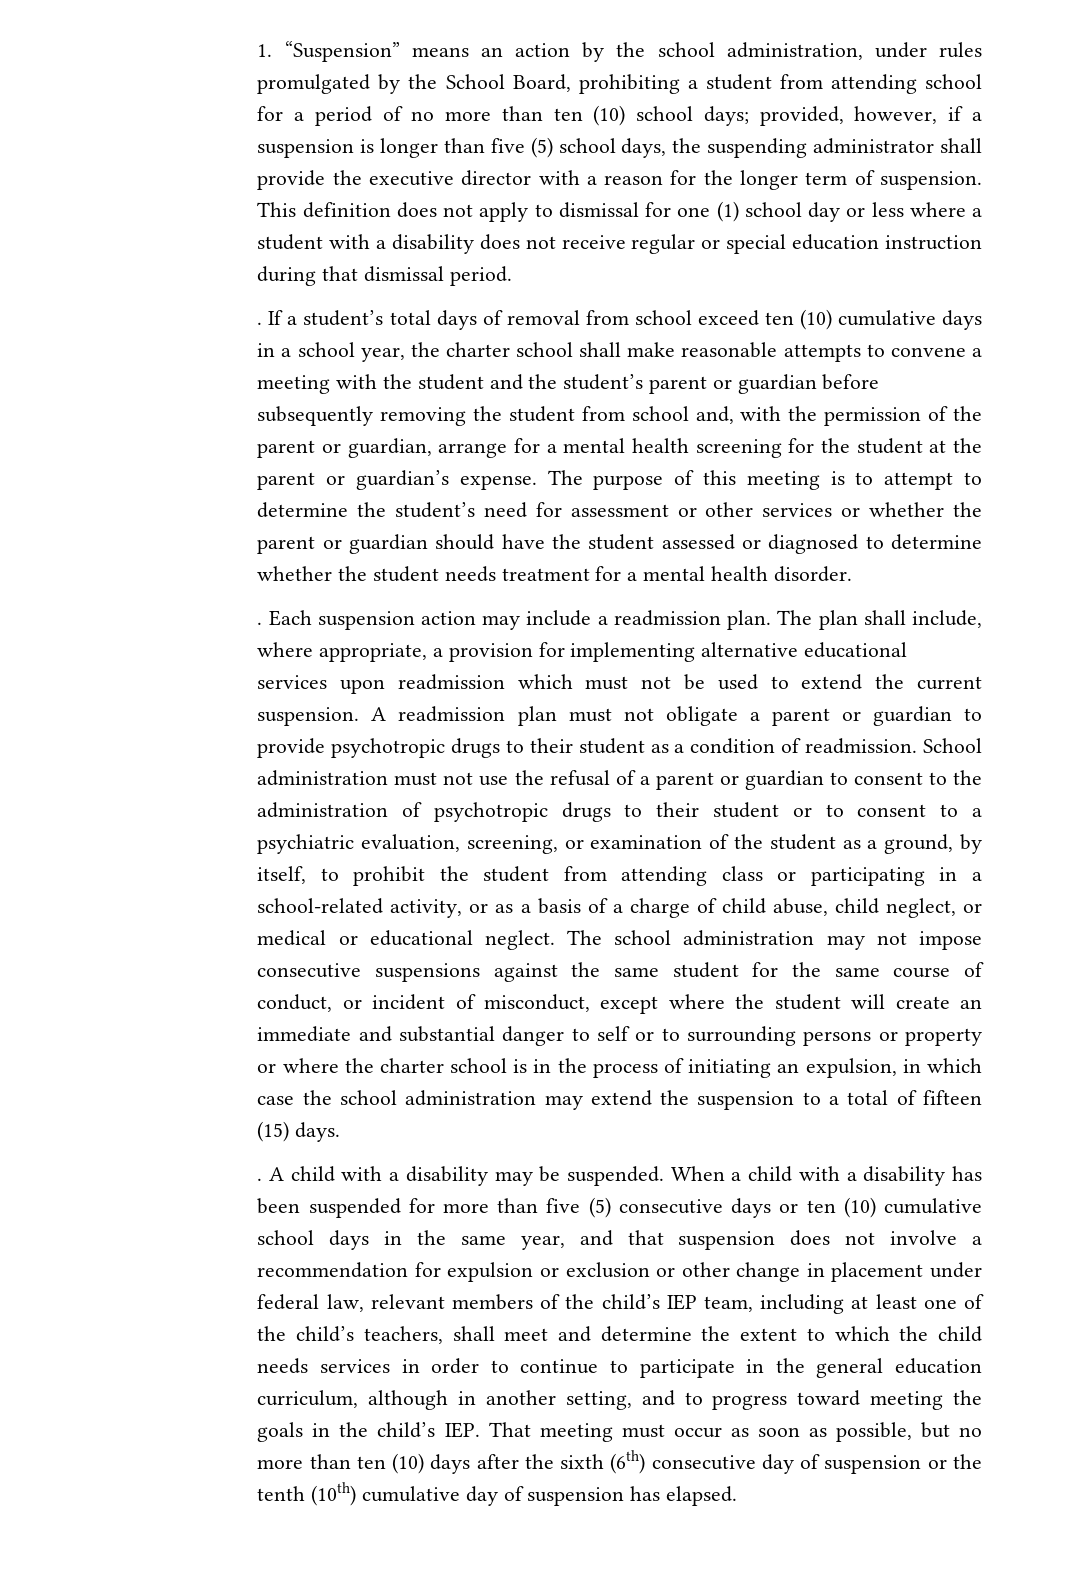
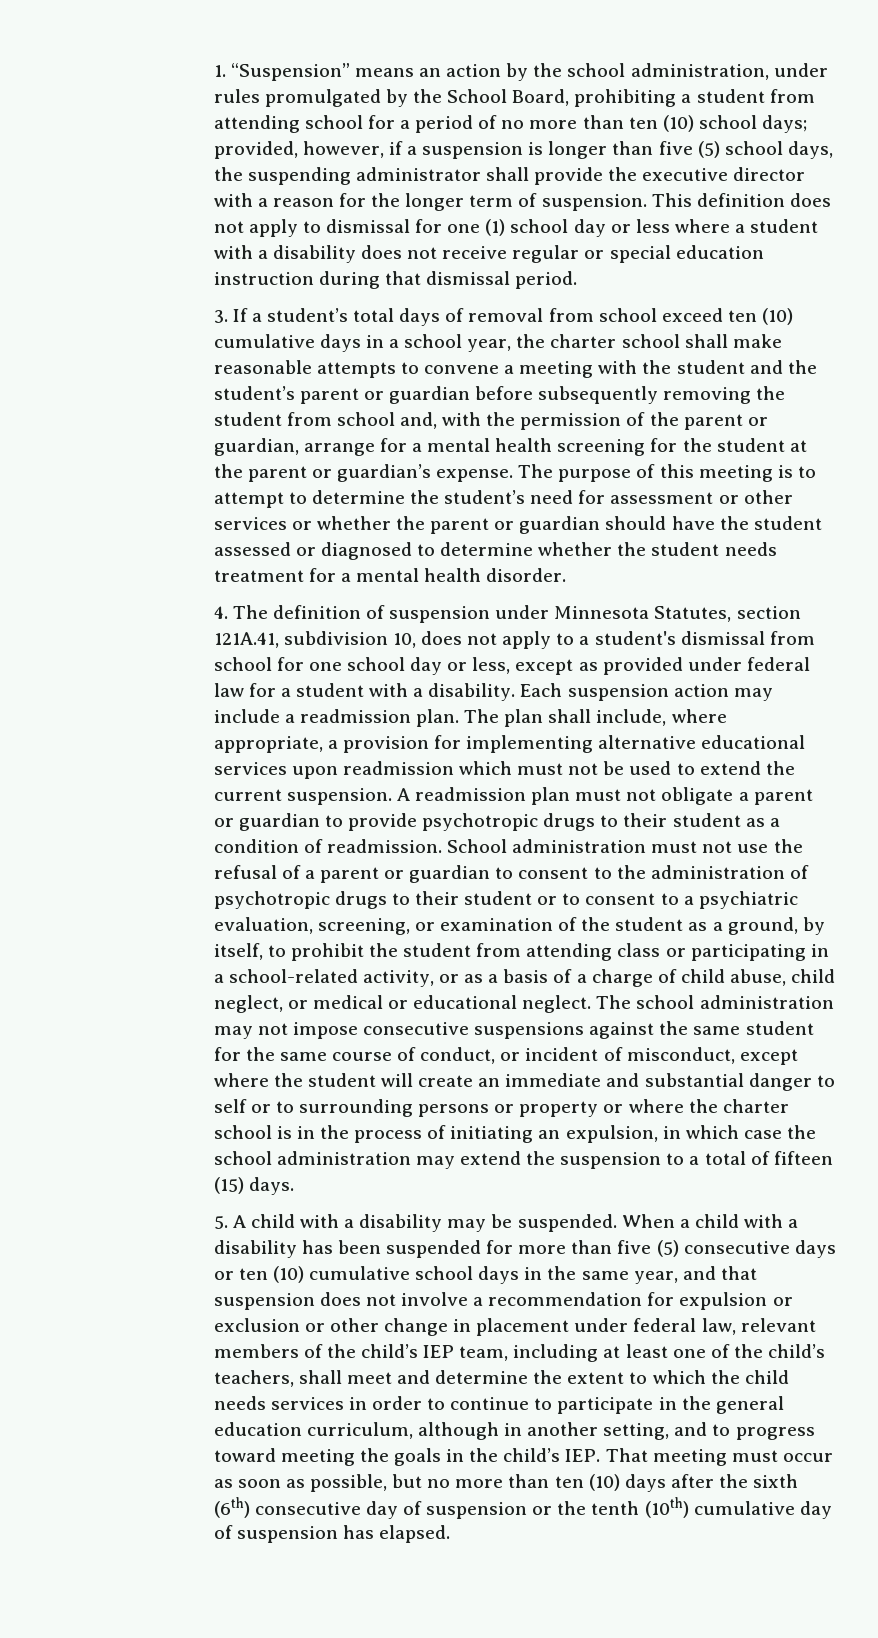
- . If a student’s total days of removal from school exceed ten (10) cumulative days in a school year, the charter school shall make reasonable attempts to convene a meeting with the student and the student’s parent or guardian before subsequently removing the student from school and, with the permission of the parent or guardian, arrange for a mental health screening for the student at the parent or guardian’s expense.
+ 3. If a student’s total days of removal from school exceed ten (10) cumulative days in a school year, the charter school shall make reasonable attempts to convene a meeting with the student and the student’s parent or guardian before subsequently removing the student from school and, with the permission of the parent or guardian, arrange for a mental health screening for the student at the parent or guardian’s expense.
  The purpose of this meeting is to attempt to determine the student’s need for assessment or other services or whether the parent or guardian should have the student assessed or diagnosed to determine whether the student needs treatment for a mental health disorder.
- .
+ 4. The definition of suspension under Minnesota Statutes, section 121A.41, subdivision 10, does not apply to a student's dismissal from school for one school day or less, except as provided under federal law for a student with a disability.
- . A child with a disability may be suspended.
+ 5. A child with a disability may be suspended.

